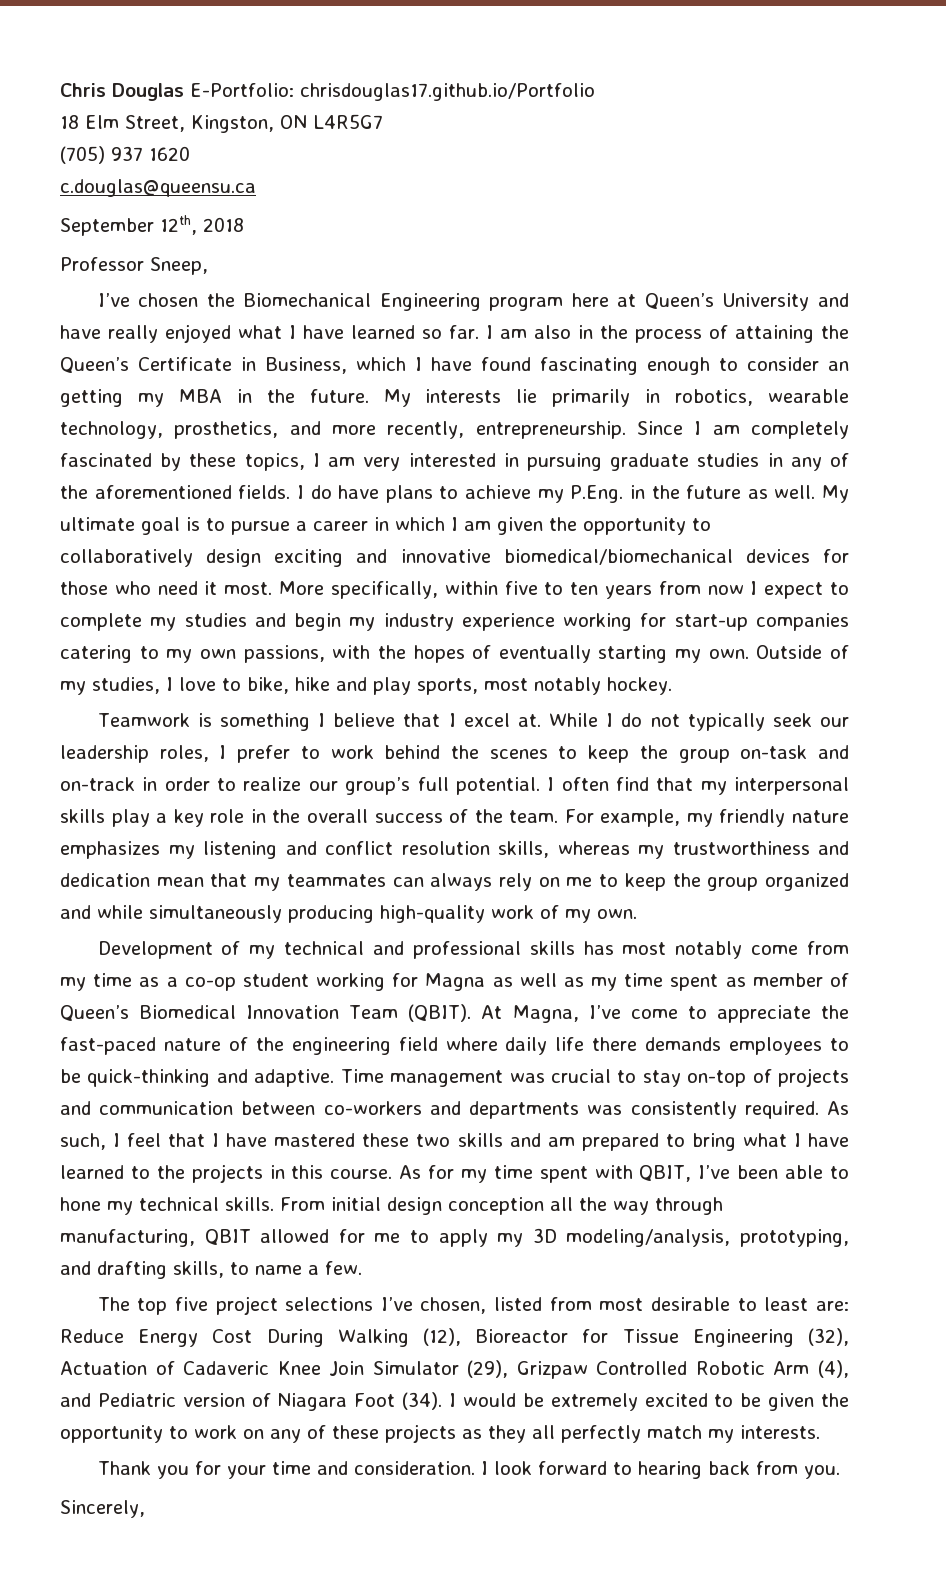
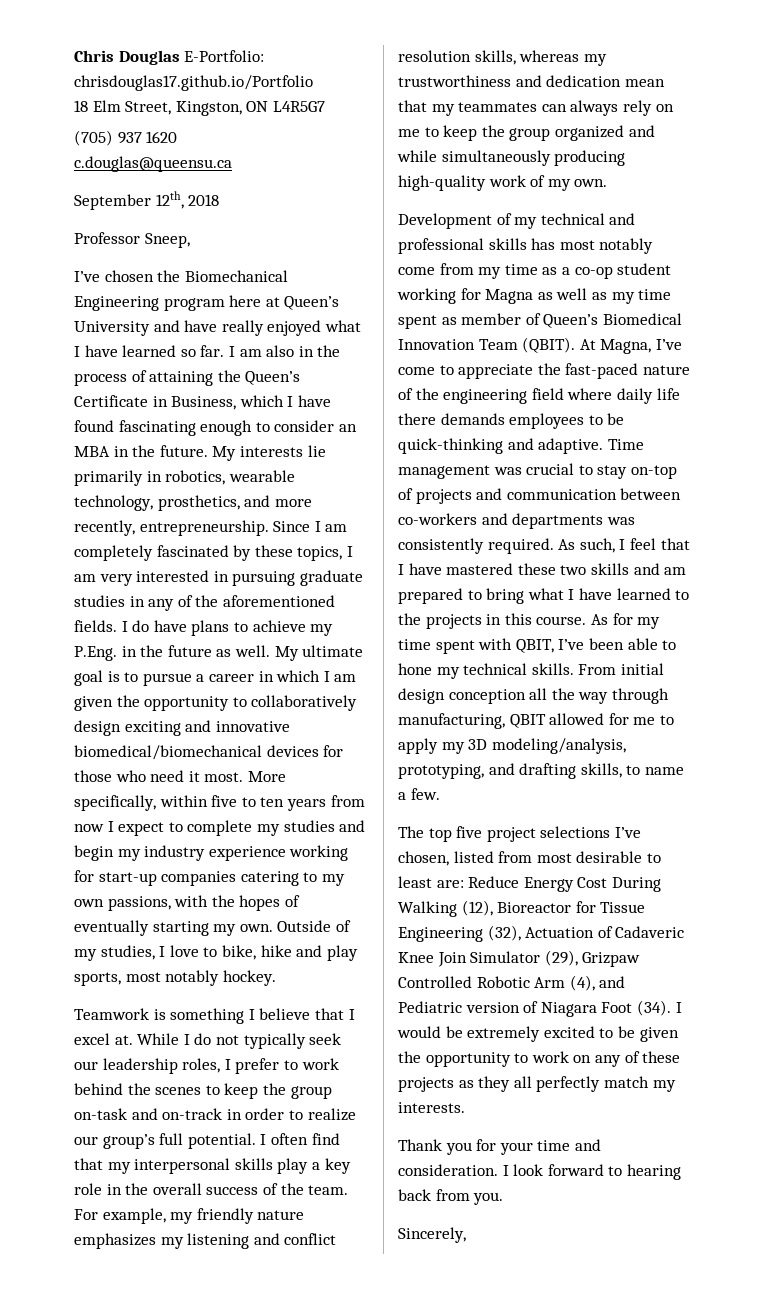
- I am also in the process of attaining the Queen’s Certificate in Business, which I have found fascinating enough to consider an getting my MBA in the future.
+ I am also in the process of attaining the Queen’s Certificate in Business, which I have found fascinating enough to consider an MBA in the future.

